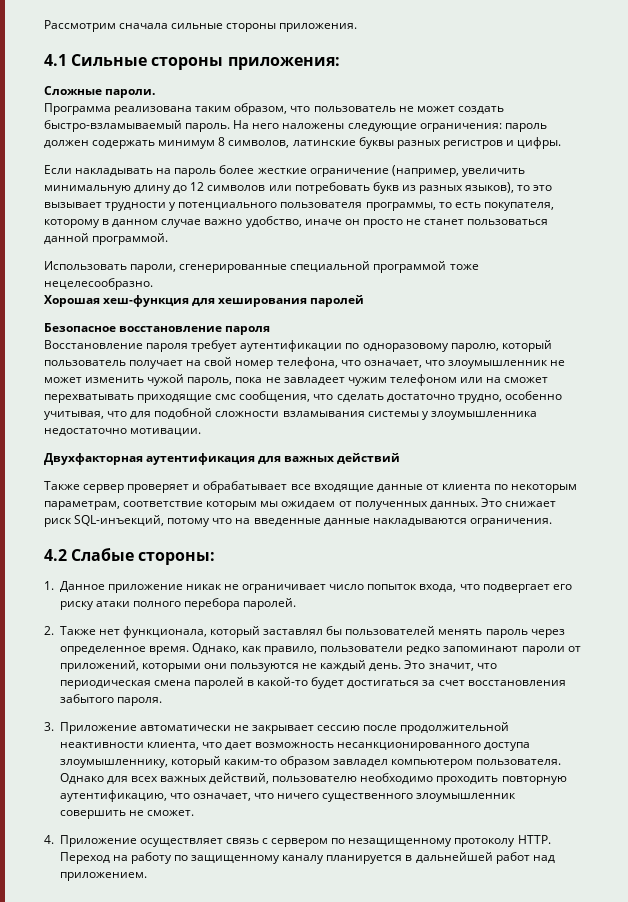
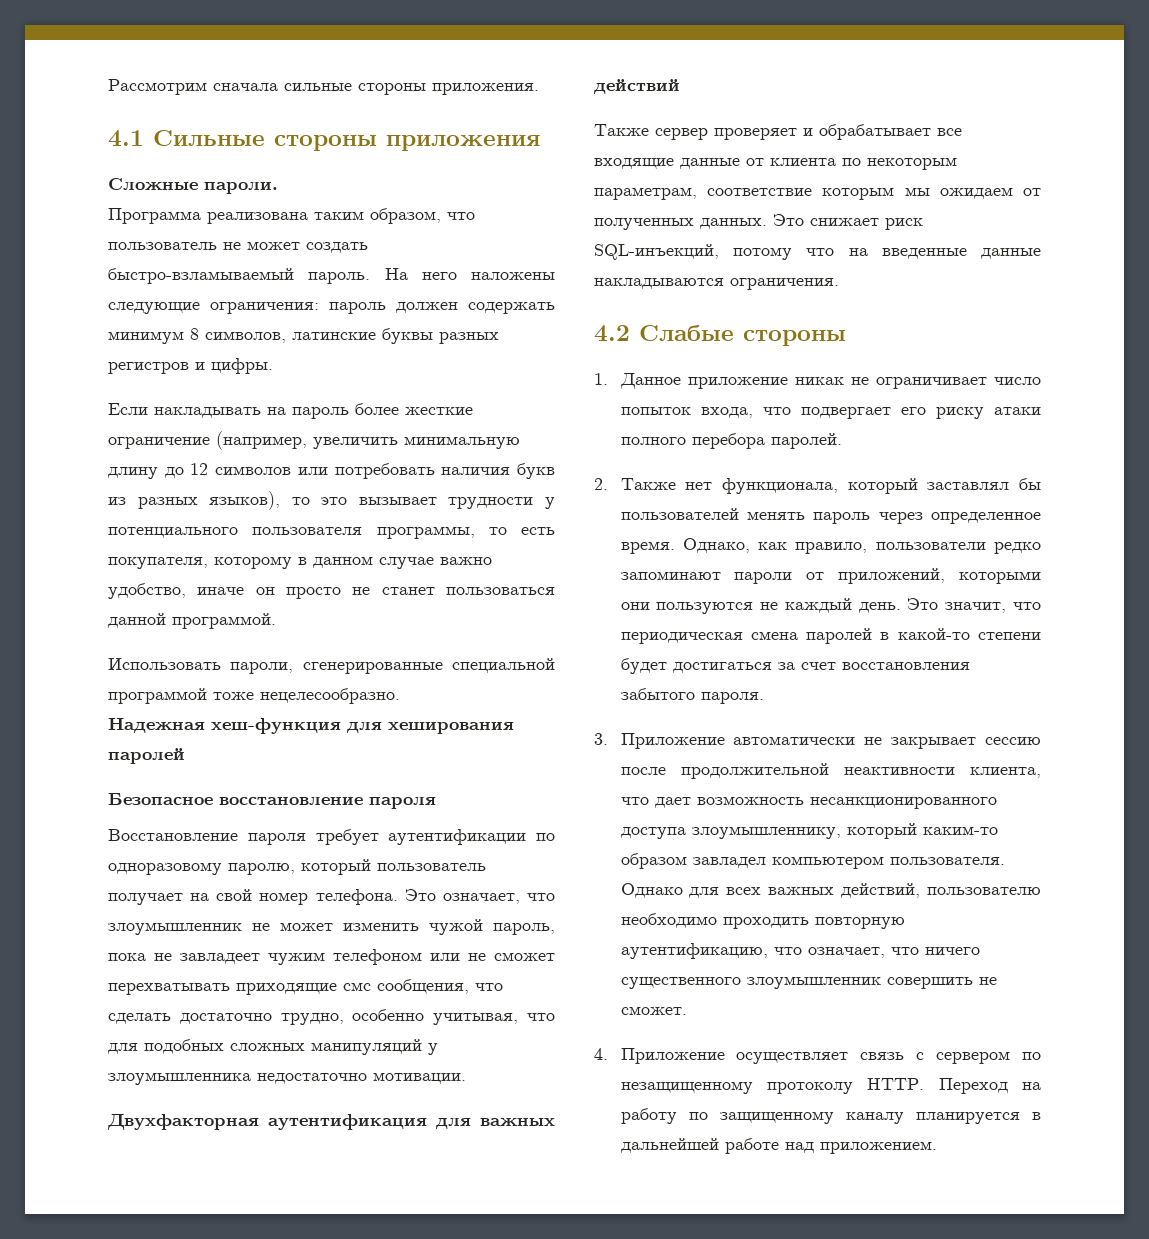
- 4.1 Сильные стороны приложения:
+ 4.1 Сильные стороны приложения
- Если накладывать на пароль более жесткие ограничение (например, увеличить минимальную длину до 12 символов или потребовать букв из разных языков), то это вызывает трудности у потенциального пользователя программы, то есть покупателя, которому в данном случае важно удобство, иначе он просто не станет пользоваться данной программой.
+ Если накладывать на пароль более жесткие ограничение (например, увеличить минимальную длину до 12 символов или потребовать наличия букв из разных языков), то это вызывает трудности у потенциального пользователя программы, то есть покупателя, которому в данном случае важно удобство, иначе он просто не станет пользоваться данной программой.
- Хорошая хеш-функция для хеширования паролей
+ Надежная хеш-функция для хеширования паролей
- Восстановление пароля требует аутентификации по одноразовому паролю, который пользователь получает на свой номер телефона, что означает, что злоумышленник не может изменить чужой пароль, пока не завладеет чужим телефоном или на сможет перехватывать приходящие смс сообщения, что сделать достаточно трудно, особенно учитывая, что для подобной сложности взламывания системы у злоумышленника недостаточно мотивации.
+ Восстановление пароля требует аутентификации по одноразовому паролю, который пользователь получает на свой номер телефона. Это означает, что злоумышленник не может изменить чужой пароль, пока не завладеет чужим телефоном или не сможет перехватывать приходящие смс сообщения, что сделать достаточно трудно, особенно учитывая, что для подобных сложных манипуляций у злоумышленника недостаточно мотивации.
- 4.2 Слабые стороны:
+ 4.2 Слабые стороны
- Это значит, что периодическая смена паролей в какой-то будет достигаться за счет восстановления забытого пароля.
+ Это значит, что периодическая смена паролей в какой-то степени будет достигаться за счет восстановления забытого пароля.
- Переход на работу по защищенному каналу планируется в дальнейшей работ над приложением.
+ Переход на работу по защищенному каналу планируется в дальнейшей работе над приложением.

